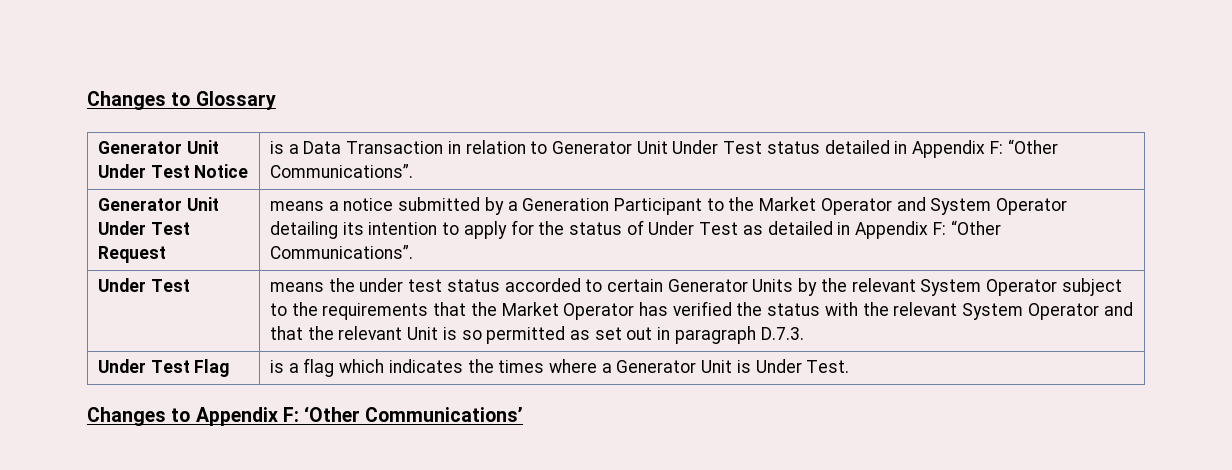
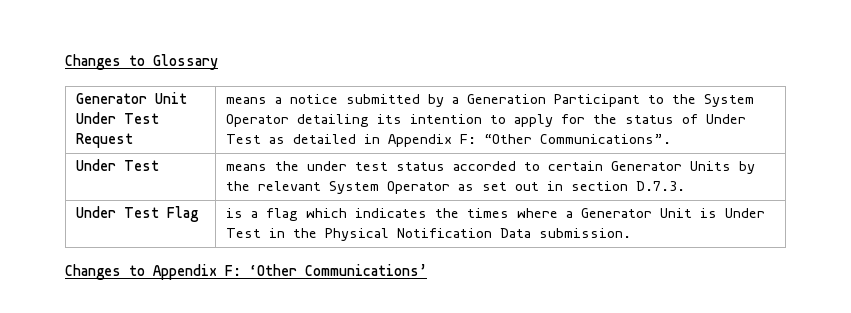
- Generator Unit Under Test Notice | is a Data Transaction in relation to Generator Unit Under Test status detailed in Appendix F: “Other Communications”.
- Generator Unit Under Test Request | means a notice submitted by a Generation Participant to the Market Operator and System Operator detailing its intention to apply for the status of Under Test as detailed in Appendix F: “Other Communications”.
+ Generator Unit Under Test Request | means a notice submitted by a Generation Participant to the System Operator detailing its intention to apply for the status of Under Test as detailed in Appendix F: “Other Communications”.
- means the under test status accorded to certain Generator Units by the relevant System Operator subject to the requirements that the Market Operator has verified the status with the relevant System Operator and that the relevant Unit is so permitted as set out in paragraph D.7.3.
+ means the under test status accorded to certain Generator Units by the relevant System Operator as set out in section D.7.3.
- Under Test Flag | is a flag which indicates the times where a Generator Unit is Under Test.
+ Under Test Flag | is a flag which indicates the times where a Generator Unit is Under Test in the Physical Notification Data submission.

